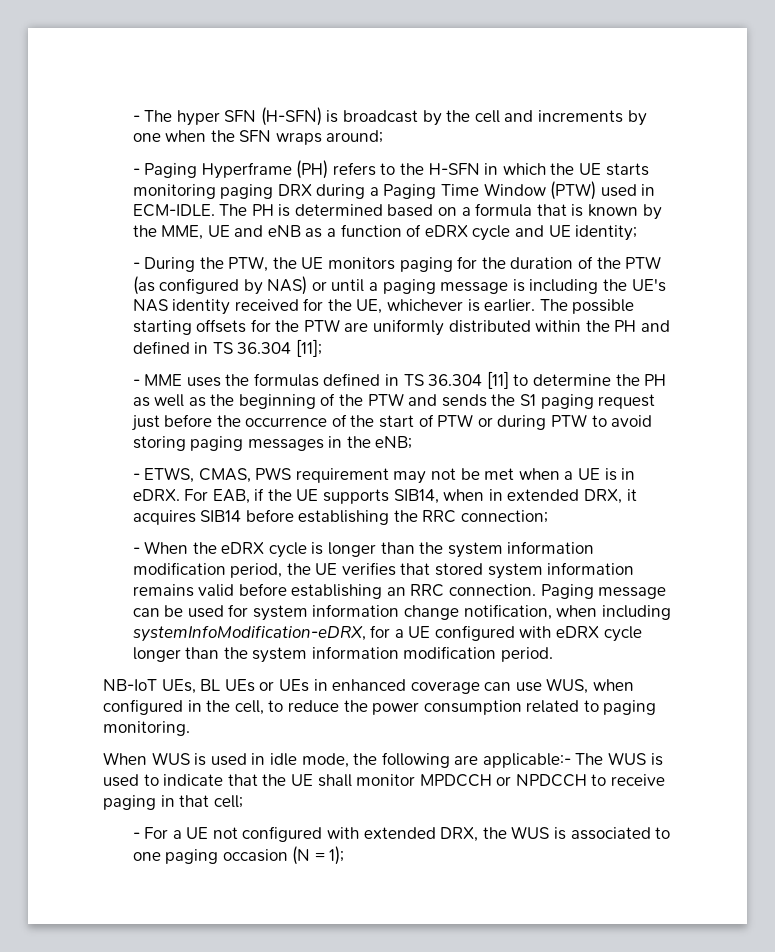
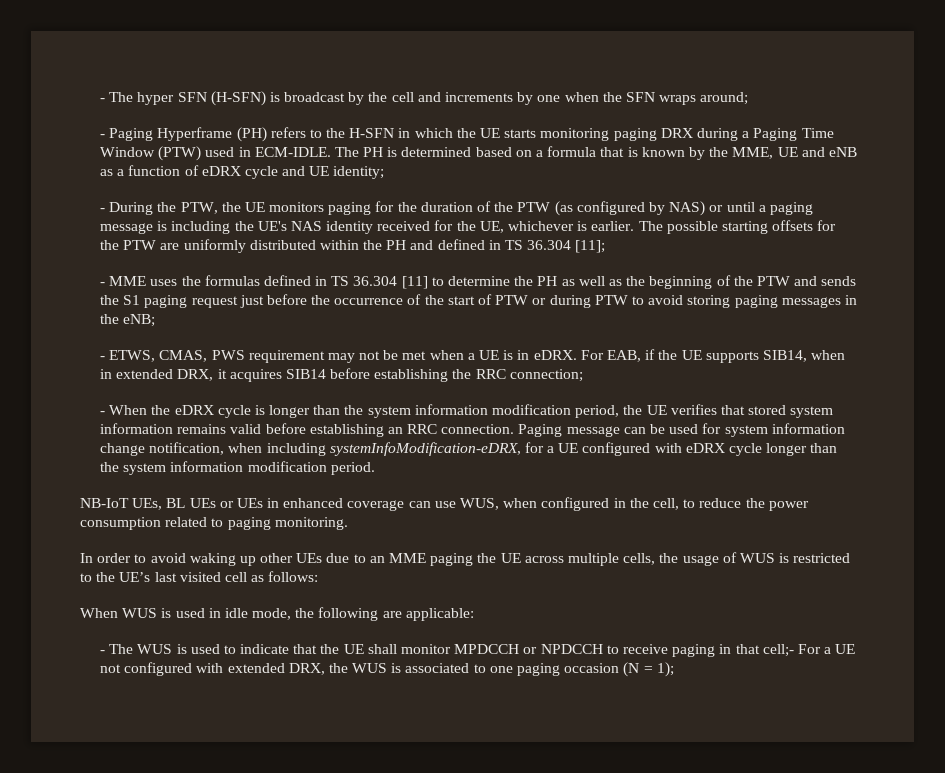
+ In order to avoid waking up other UEs due to an MME paging the UE across multiple cells, the usage of WUS is restricted to the UE’s last visited cell as follows:
- When WUS is used in idle mode, the following are applicable:- The WUS is used to indicate that the UE shall monitor MPDCCH or NPDCCH to receive paging in that cell;
- - For a UE not configured with extended DRX, the WUS is associated to one paging occasion (N = 1);
+ When WUS is used in idle mode, the following are applicable:
+ - The WUS is used to indicate that the UE shall monitor MPDCCH or NPDCCH to receive paging in that cell;- For a UE not configured with extended DRX, the WUS is associated to one paging occasion (N = 1);

